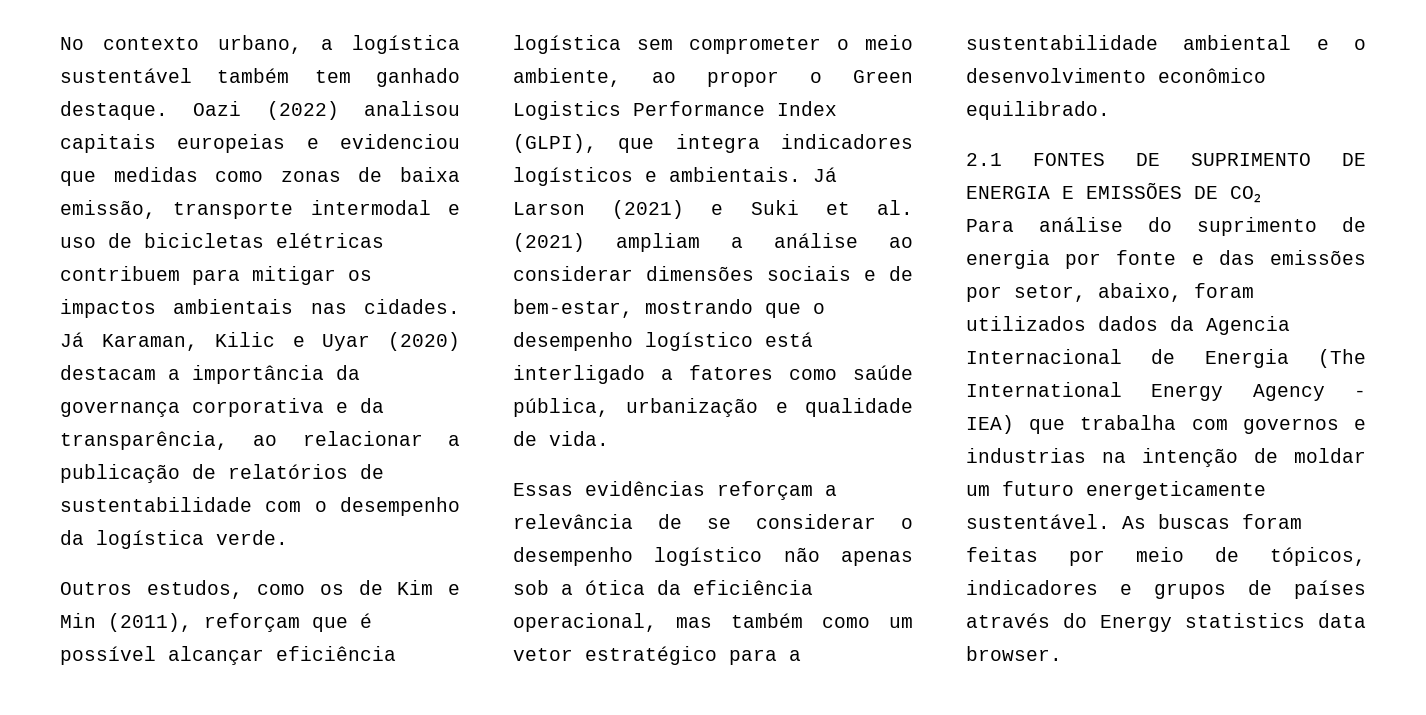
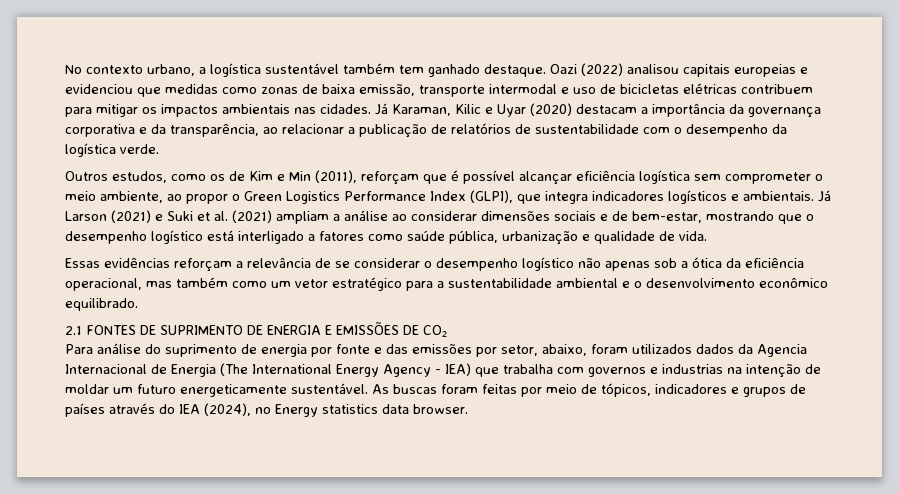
- As buscas foram feitas por meio de tópicos, indicadores e grupos de países através do Energy statistics data browser.
+ As buscas foram feitas por meio de tópicos, indicadores e grupos de países através do IEA (2024), no Energy statistics data browser.

